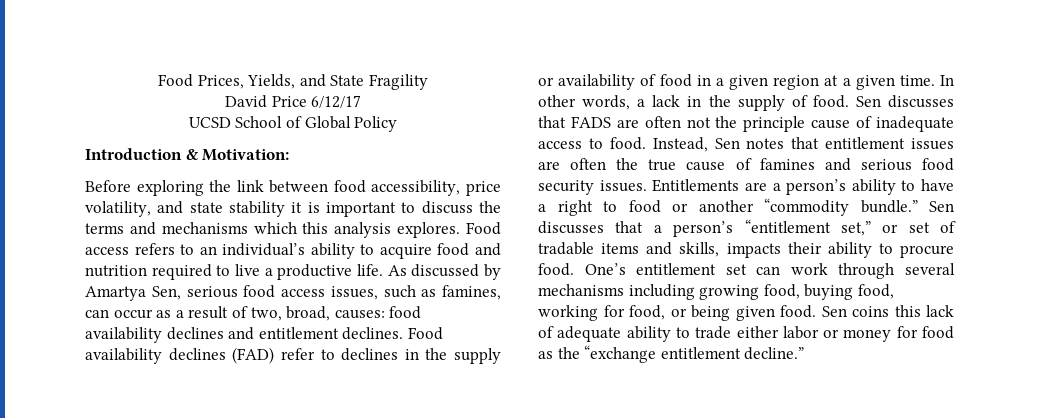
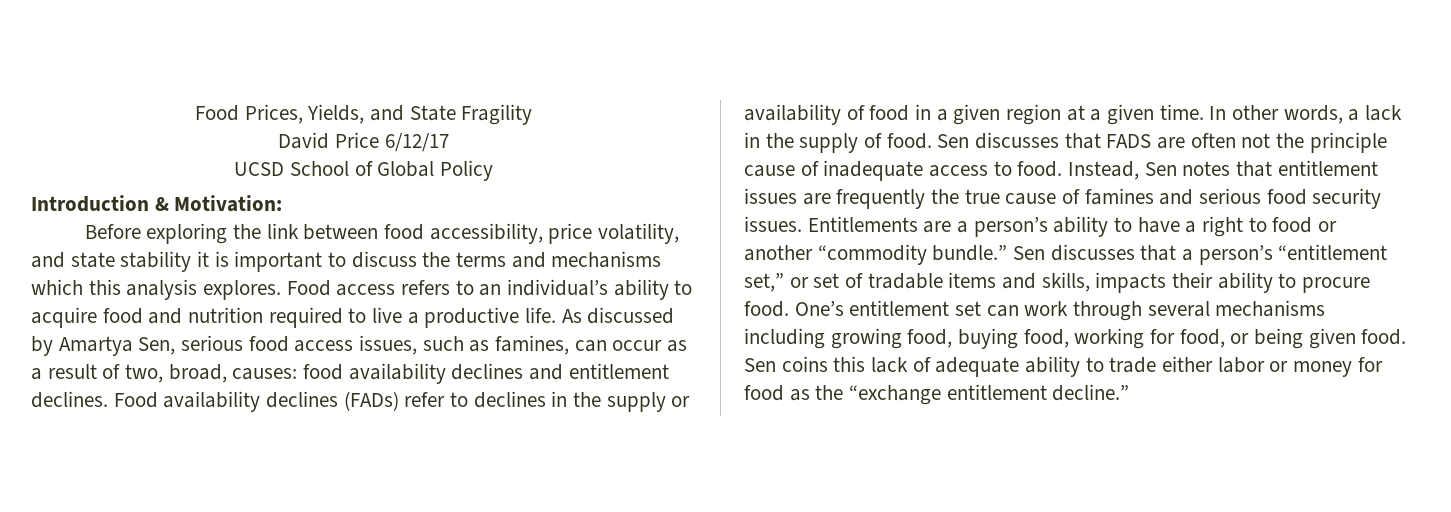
- Food availability declines (FAD) refer to declines in the supply or availability of food in a given region at a given time.
+ Food availability declines (FADs) refer to declines in the supply or availability of food in a given region at a given time.
- Instead, Sen notes that entitlement issues are often the true cause of famines and serious food security issues.
+ Instead, Sen notes that entitlement issues are frequently the true cause of famines and serious food security issues.

